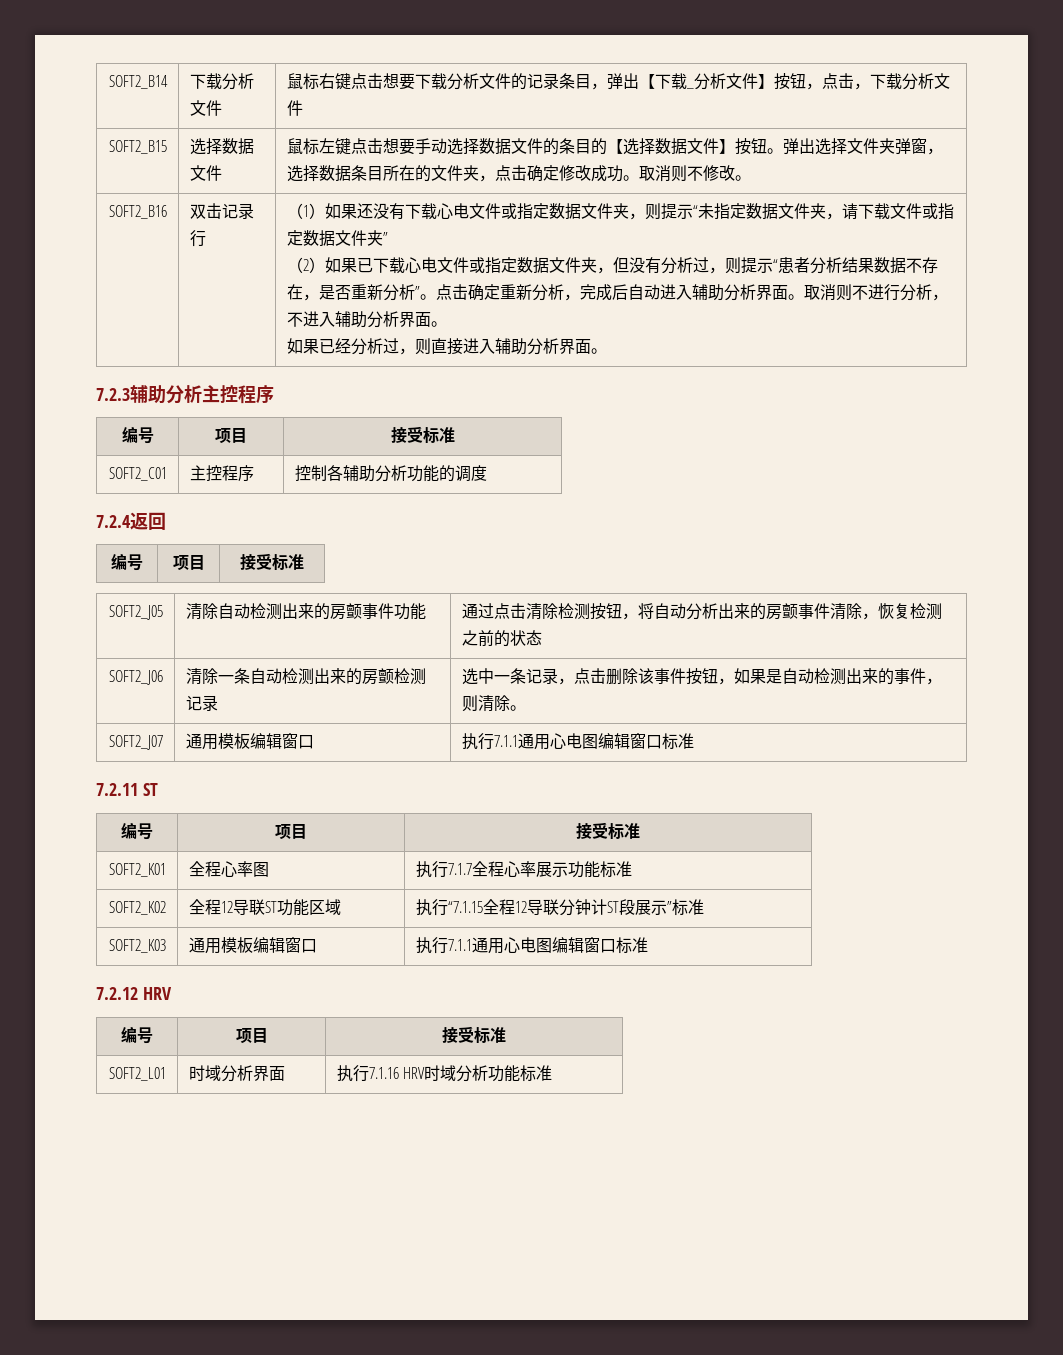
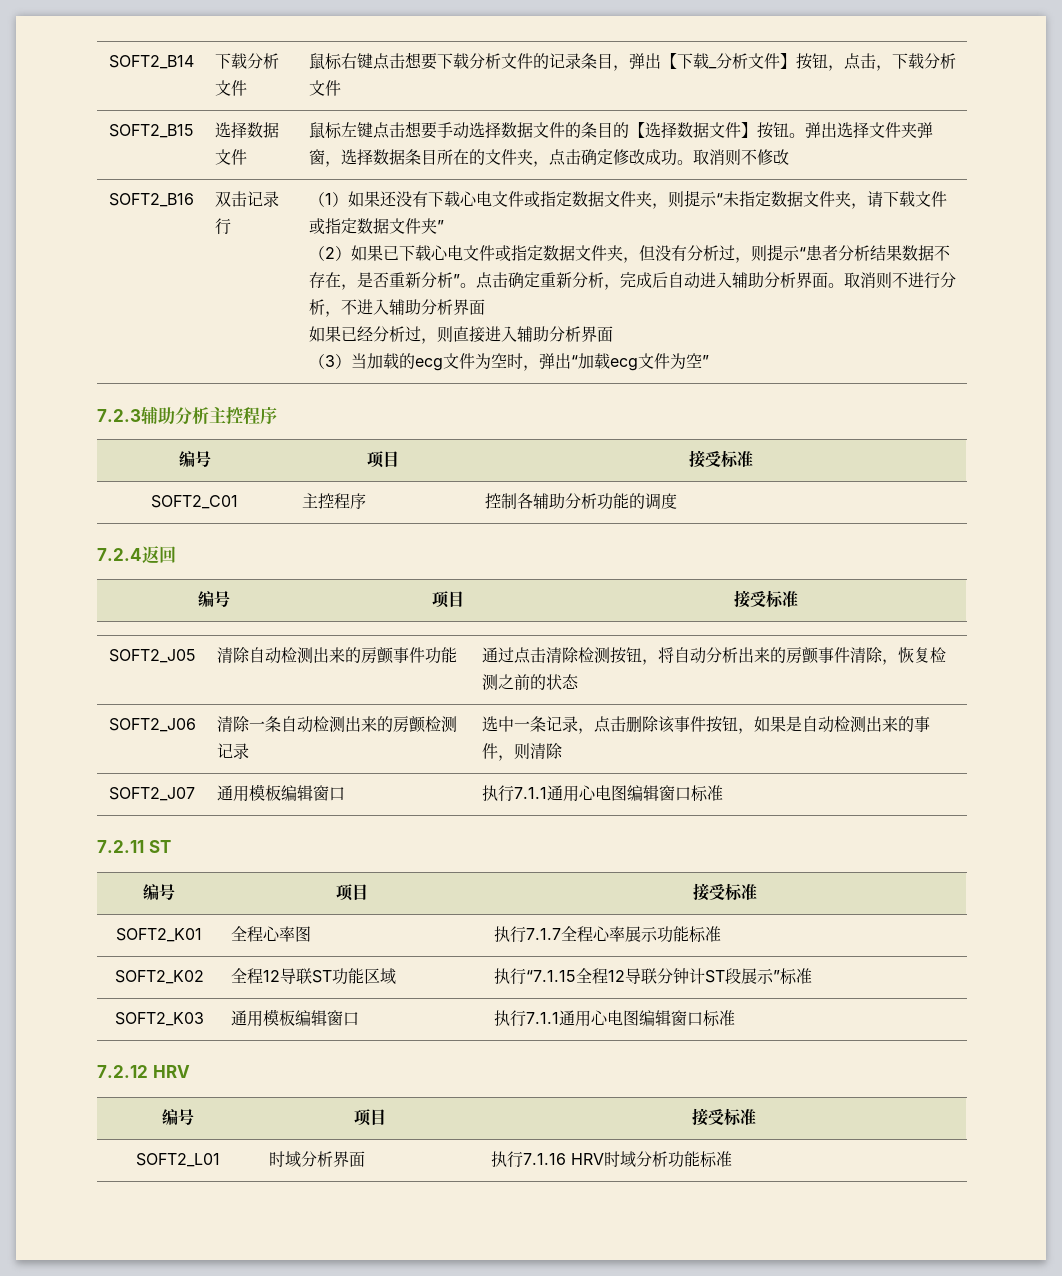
- SOFT2_B15 | 选择数据文件 | 鼠标左键点击想要手动选择数据文件的条目的【选择数据文件】按钮。弹出选择文件夹弹窗，选择数据条目所在的文件夹，点击确定修改成功。取消则不修改。
+ SOFT2_B15 | 选择数据文件 | 鼠标左键点击想要手动选择数据文件的条目的【选择数据文件】按钮。弹出选择文件夹弹窗，选择数据条目所在的文件夹，点击确定修改成功。取消则不修改
- 取消则不进行分析，不进入辅助分析界面。
+ 取消则不进行分析，不进入辅助分析界面
- 如果已经分析过，则直接进入辅助分析界面。
+ 如果已经分析过，则直接进入辅助分析界面
+ （3）当加载的ecg文件为空时，弹出“加载ecg文件为空”
- SOFT2_J06 | 清除一条自动检测出来的房颤检测记录 | 选中一条记录，点击删除该事件按钮，如果是自动检测出来的事件，则清除。
+ SOFT2_J06 | 清除一条自动检测出来的房颤检测记录 | 选中一条记录，点击删除该事件按钮，如果是自动检测出来的事件，则清除

